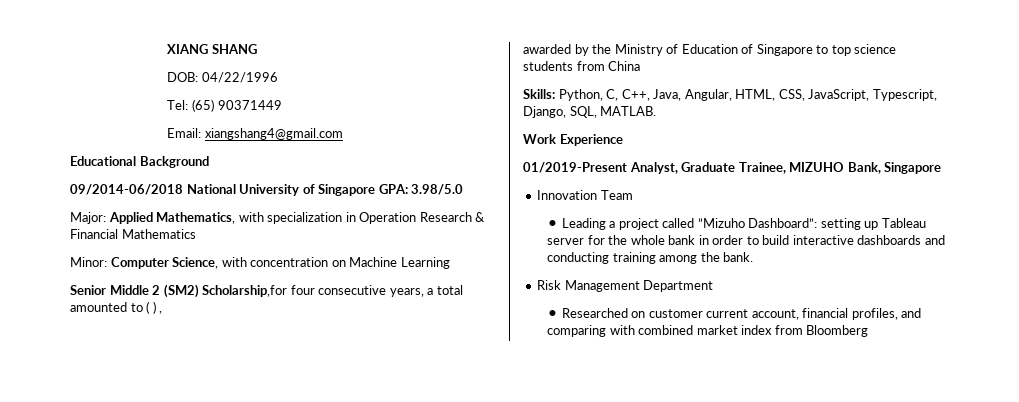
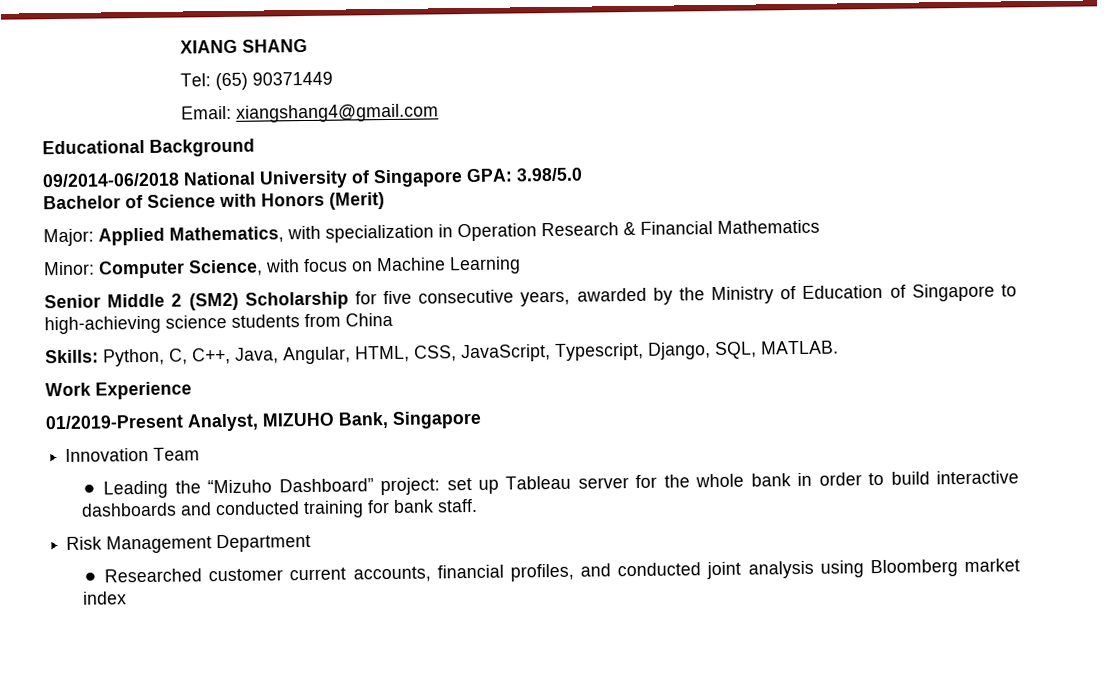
- DOB: 04/22/1996
+ Bachelor of Science with Honors (Merit)
- Minor: Computer Science, with concentration on Machine Learning
+ Minor: Computer Science, with focus on Machine Learning
- Senior Middle 2 (SM2) Scholarship,for four consecutive years, a total amounted to ( ) ,
- awarded by the Ministry of Education of Singapore to top science students from China
+ Senior Middle 2 (SM2) Scholarship for five consecutive years, awarded by the Ministry of Education of Singapore to high-achieving science students from China
- 01/2019-Present Analyst, Graduate Trainee, MIZUHO Bank, Singapore
+ 01/2019-Present Analyst, MIZUHO Bank, Singapore
- ⚫ Leading a project called ”Mizuho Dashboard”: setting up Tableau server for the whole bank in order to build interactive dashboards and conducting training among the bank.
+ ⚫ Leading the “Mizuho Dashboard” project: set up Tableau server for the whole bank in order to build interactive dashboards and conducted training for bank staff.
- ⚫ Researched on customer current account, financial profiles, and comparing with combined market index from Bloomberg
+ ⚫ Researched customer current accounts, financial profiles, and conducted joint analysis using Bloomberg market index

